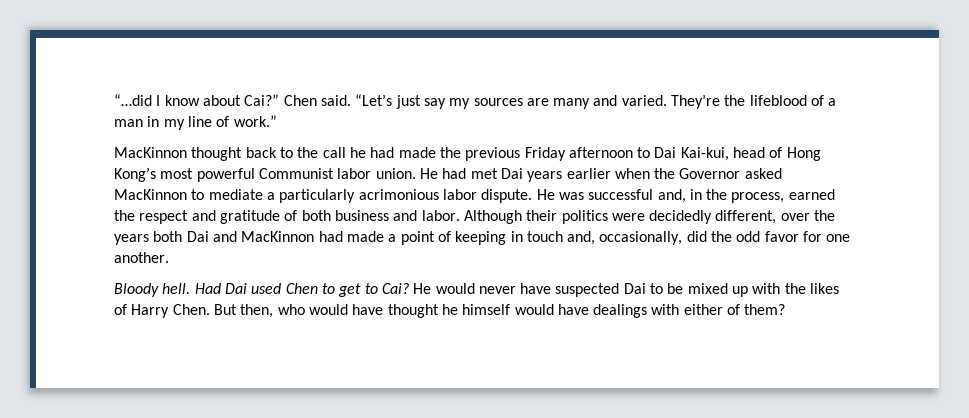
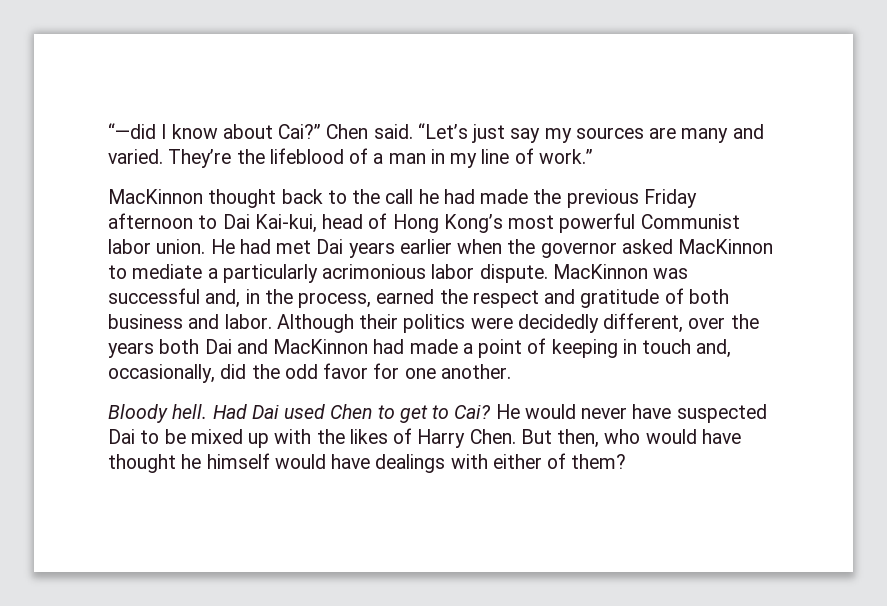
- “…did I know about Cai?”
+ “—did I know about Cai?”
- He had met Dai years earlier when the Governor asked MacKinnon to mediate a particularly acrimonious labor dispute.
+ He had met Dai years earlier when the governor asked MacKinnon to mediate a particularly acrimonious labor dispute.
- He was successful and, in the process, earned the respect and gratitude of both business and labor.
+ MacKinnon was successful and, in the process, earned the respect and gratitude of both business and labor.

